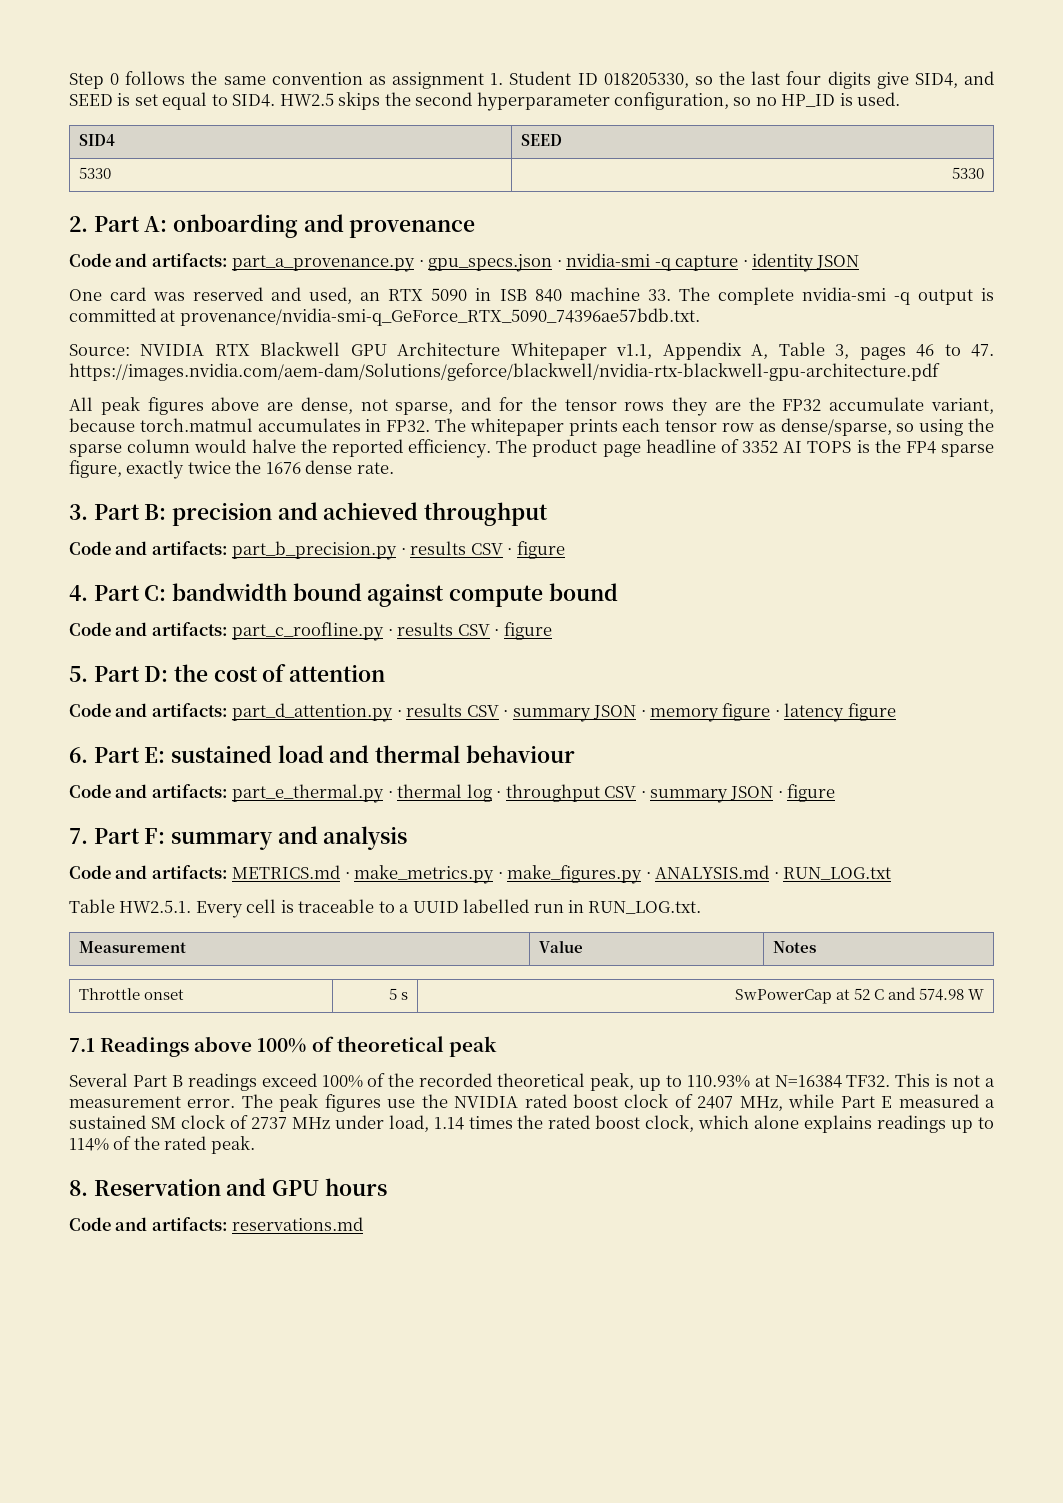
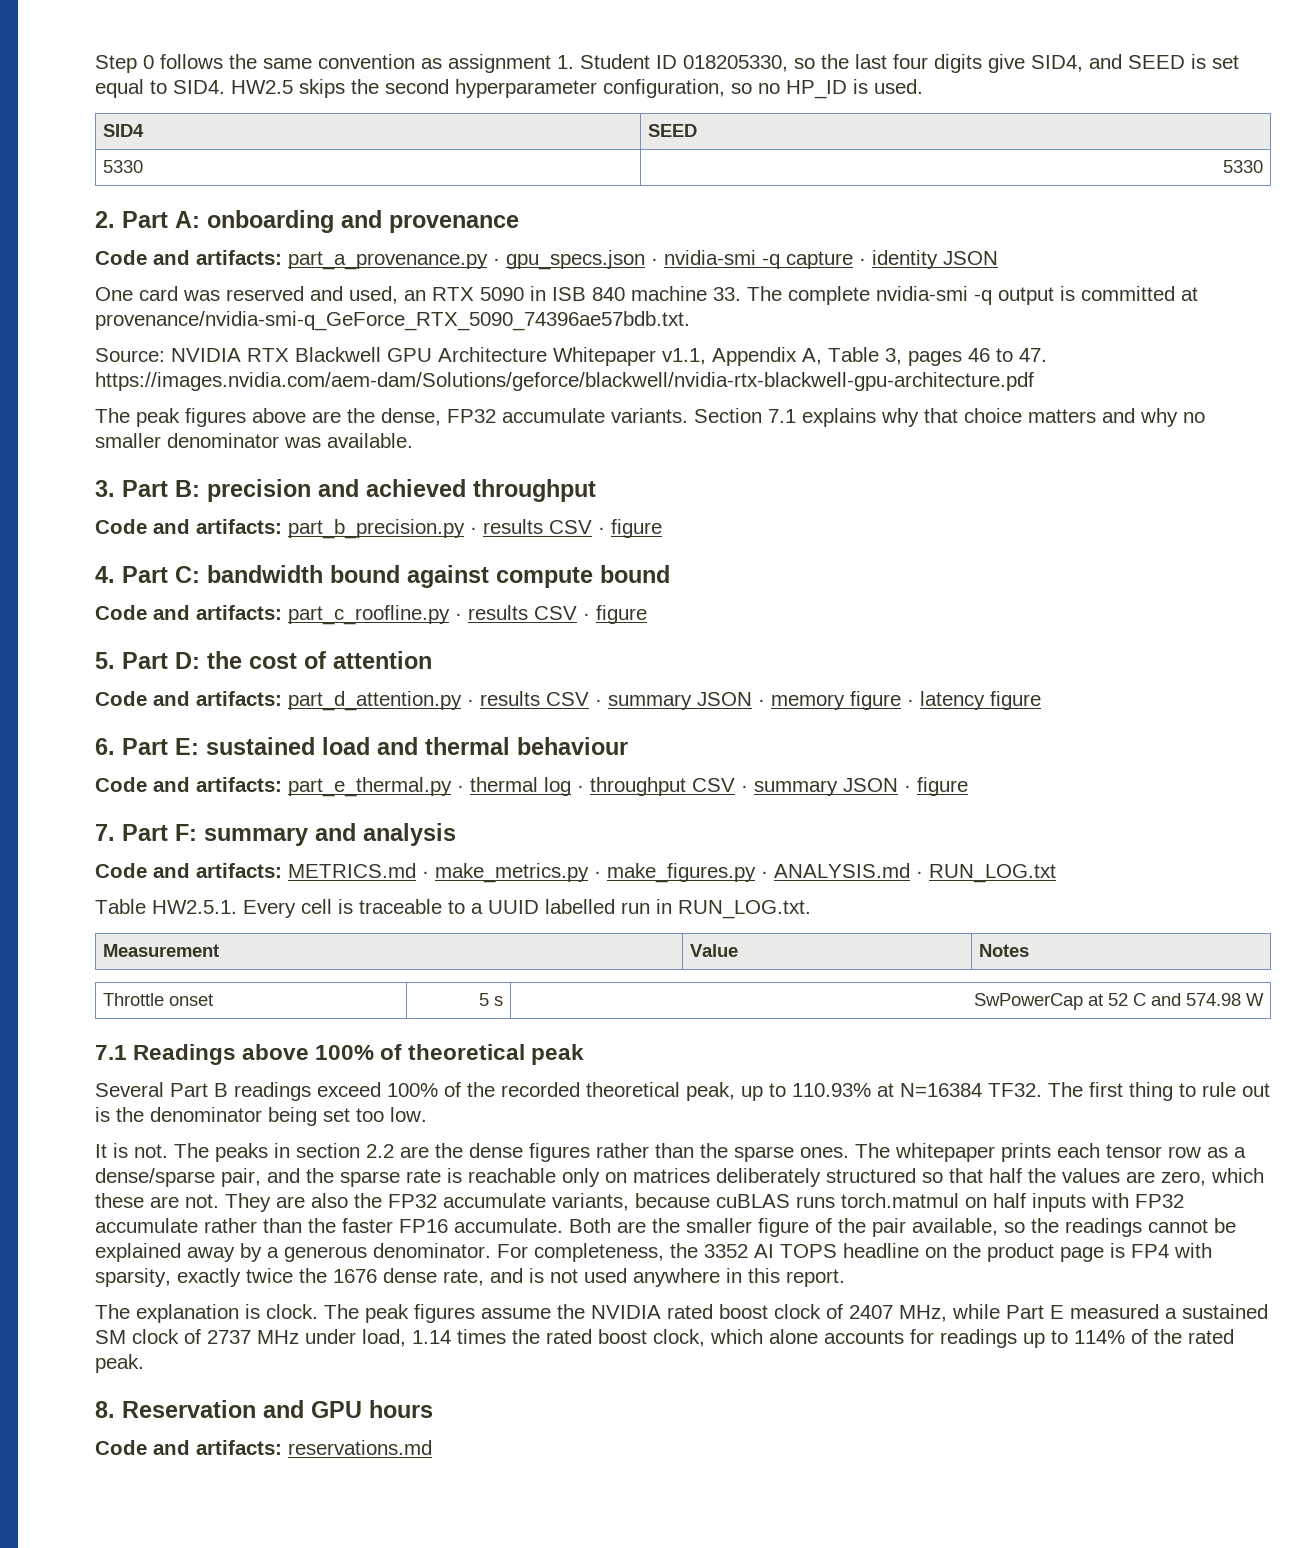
- All peak figures above are dense, not sparse, and for the tensor rows they are the FP32 accumulate variant, because torch.matmul accumulates in FP32. The whitepaper prints each tensor row as dense/sparse, so using the sparse column would halve the reported efficiency. The product page headline of 3352 AI TOPS is the FP4 sparse figure, exactly twice the 1676 dense rate.
+ The peak figures above are the dense, FP32 accumulate variants. Section 7.1 explains why that choice matters and why no smaller denominator was available.
- This is not a measurement error. The peak figures use the NVIDIA rated boost clock of 2407 MHz, while Part E measured a sustained SM clock of 2737 MHz under load, 1.14 times the rated boost clock, which alone explains readings up to 114% of the rated peak.
+ The first thing to rule out is the denominator being set too low.
+ It is not. The peaks in section 2.2 are the dense figures rather than the sparse ones. The whitepaper prints each tensor row as a dense/sparse pair, and the sparse rate is reachable only on matrices deliberately structured so that half the values are zero, which these are not. They are also the FP32 accumulate variants, because cuBLAS runs torch.matmul on half inputs with FP32 accumulate rather than the faster FP16 accumulate. Both are the smaller figure of the pair available, so the readings cannot be explained away by a generous denominator. For completeness, the 3352 AI TOPS headline on the product page is FP4 with sparsity, exactly twice the 1676 dense rate, and is not used anywhere in this report.
+ The explanation is clock. The peak figures assume the NVIDIA rated boost clock of 2407 MHz, while Part E measured a sustained SM clock of 2737 MHz under load, 1.14 times the rated boost clock, which alone accounts for readings up to 114% of the rated peak.

